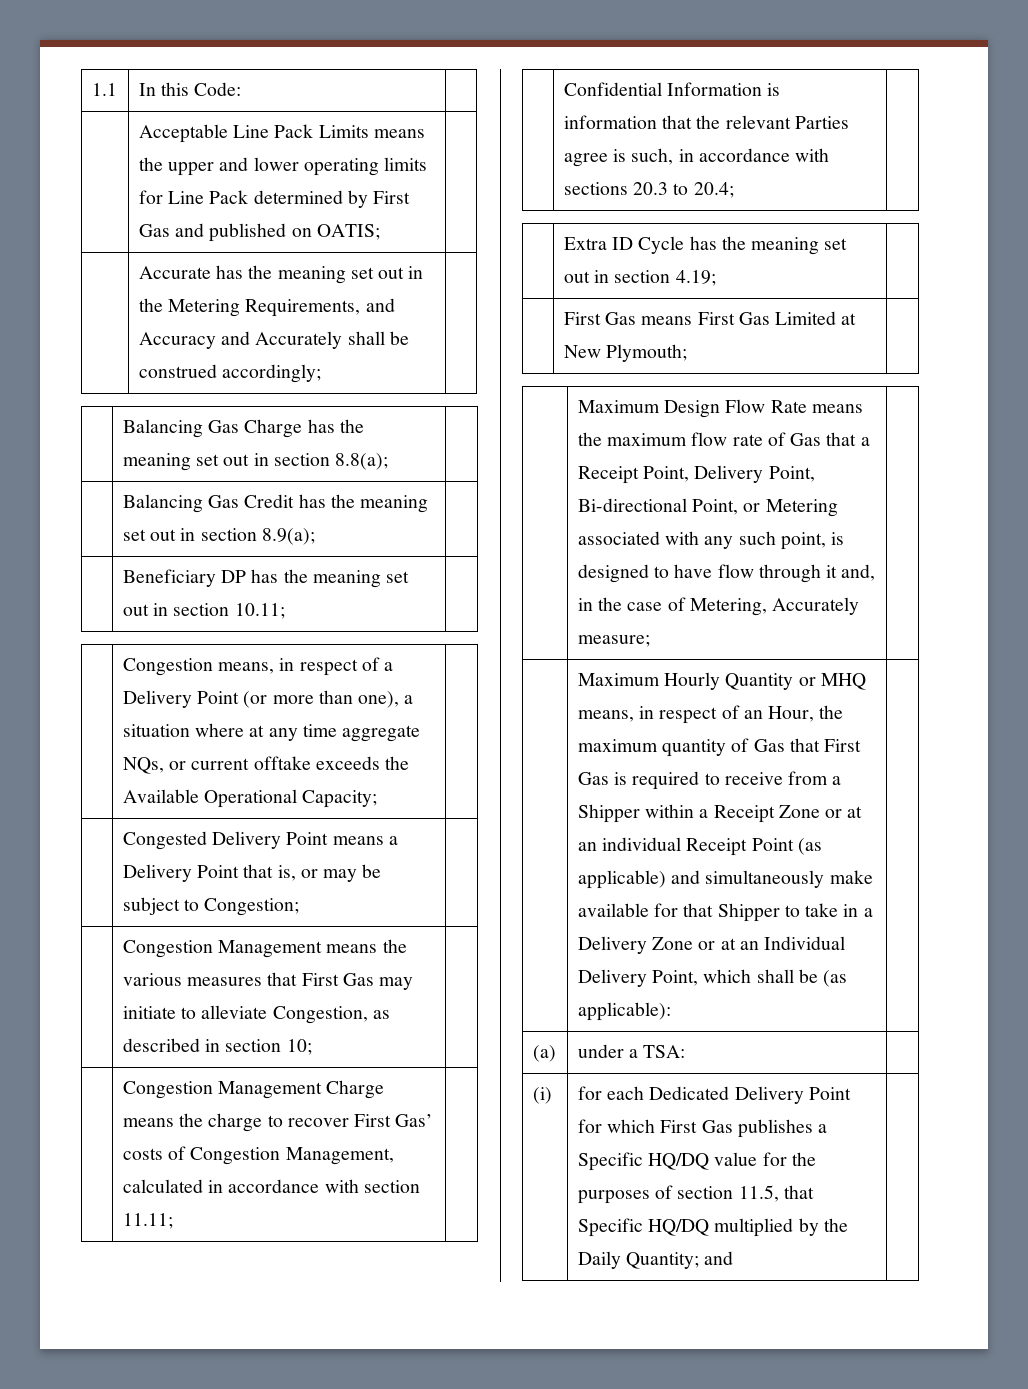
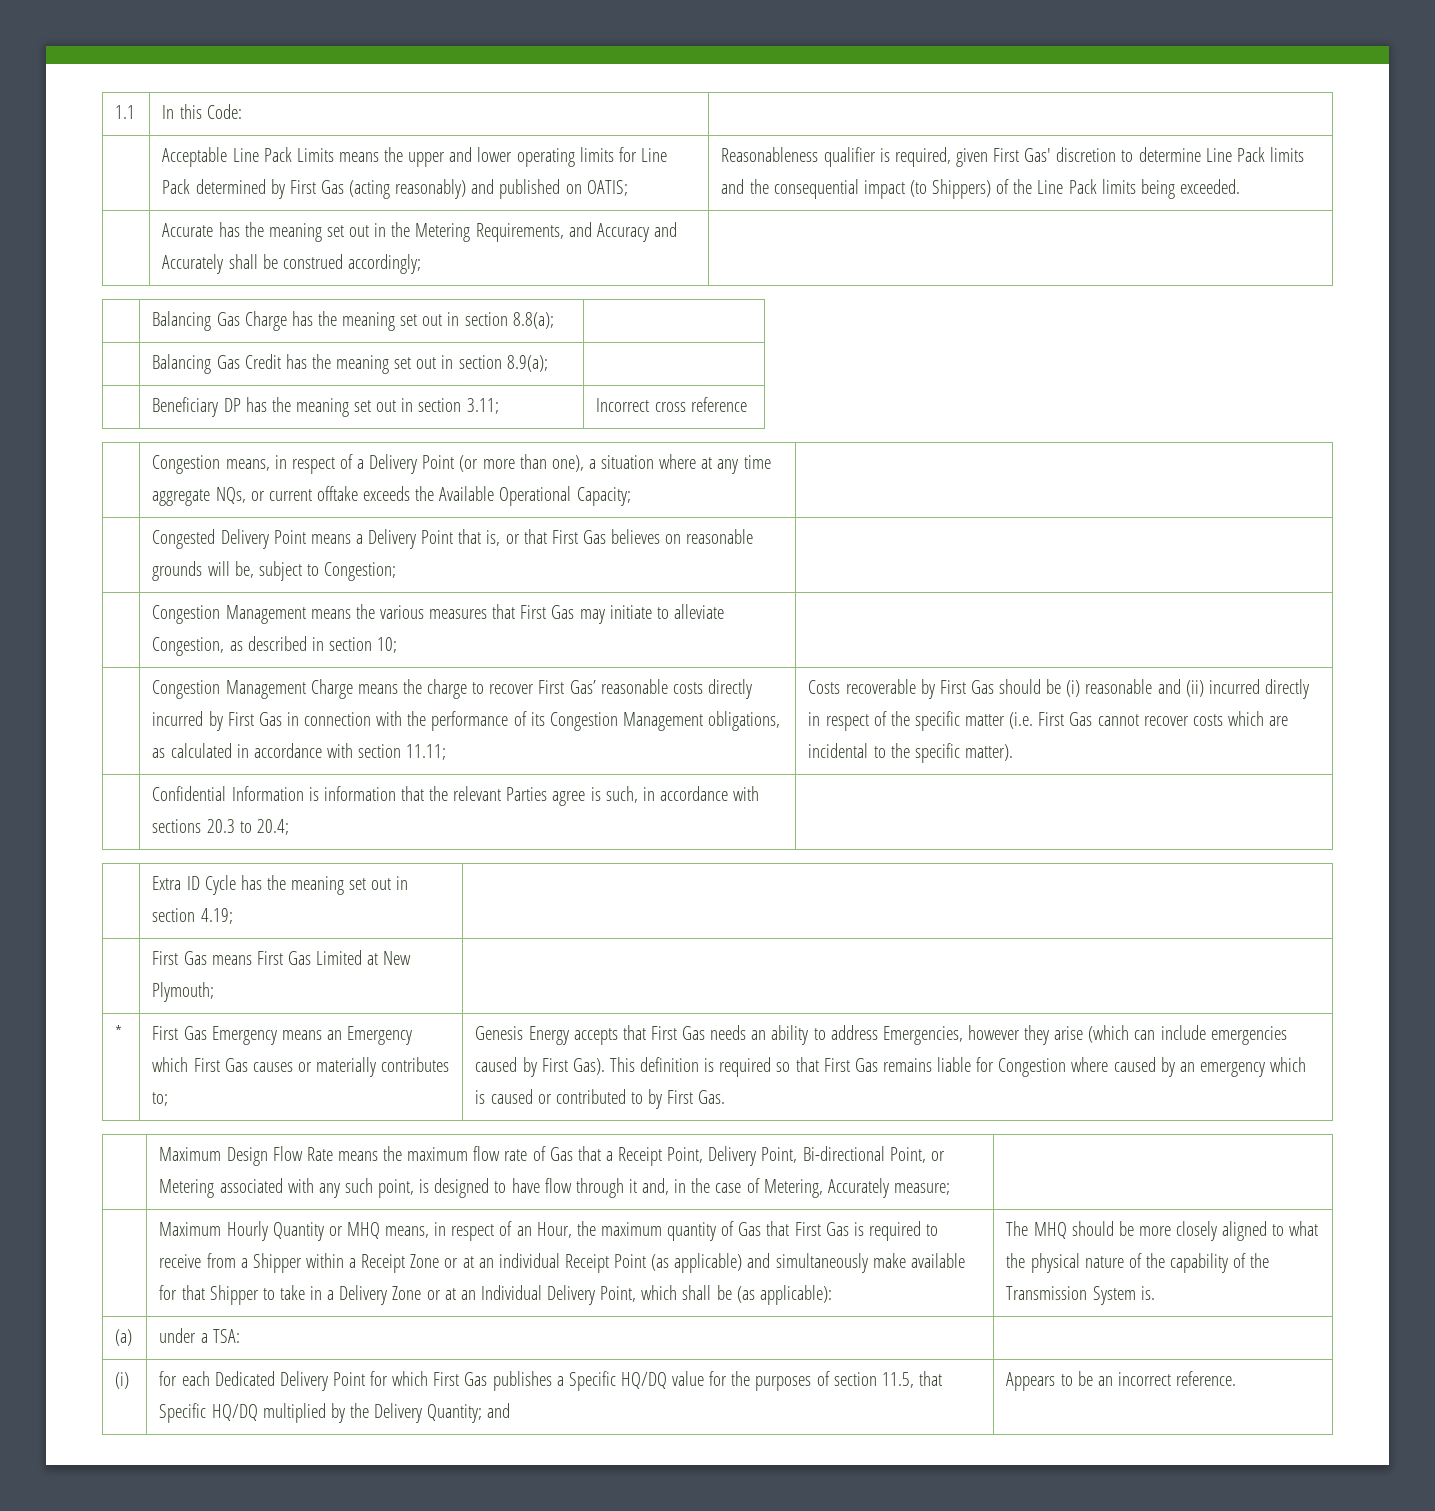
- Acceptable Line Pack Limits means the upper and lower operating limits for Line Pack determined by First Gas and published on OATIS;
+ Acceptable Line Pack Limits means the upper and lower operating limits for Line Pack determined by First Gas (acting reasonably) and published on OATIS;
+ Reasonableness qualifier is required, given First Gas' discretion to determine Line Pack limits and the consequential impact (to Shippers) of the Line Pack limits being exceeded.
- | Beneficiary DP has the meaning set out in section 10.11; |
+ | Beneficiary DP has the meaning set out in section 3.11; | Incorrect cross reference
- | Congested Delivery Point means a Delivery Point that is, or may be subject to Congestion; |
+ | Congested Delivery Point means a Delivery Point that is, or that First Gas believes on reasonable grounds will be, subject to Congestion; |
- Congestion Management Charge means the charge to recover First Gas’ costs of Congestion Management, calculated in accordance with section 11.11;
+ Congestion Management Charge means the charge to recover First Gas’ reasonable costs directly incurred by First Gas in connection with the performance of its Congestion Management obligations, as calculated in accordance with section 11.11;
+ Costs recoverable by First Gas should be (i) reasonable and (ii) incurred directly in respect of the specific matter (i.e. First Gas cannot recover costs which are incidental to the specific matter).
+ * | First Gas Emergency means an Emergency which First Gas causes or materially contributes to; | Genesis Energy accepts that First Gas needs an ability to address Emergencies, however they arise (which can include emergencies caused by First Gas). This definition is required so that First Gas remains liable for Congestion where caused by an emergency which is caused or contributed to by First Gas.
+ The MHQ should be more closely aligned to what the physical nature of the capability of the Transmission System is.
- (i) | for each Dedicated Delivery Point for which First Gas publishes a Specific HQ/DQ value for the purposes of section 11.5, that Specific HQ/DQ multiplied by the Daily Quantity; and |
+ (i) | for each Dedicated Delivery Point for which First Gas publishes a Specific HQ/DQ value for the purposes of section 11.5, that Specific HQ/DQ multiplied by the Delivery Quantity; and | Appears to be an incorrect reference.

